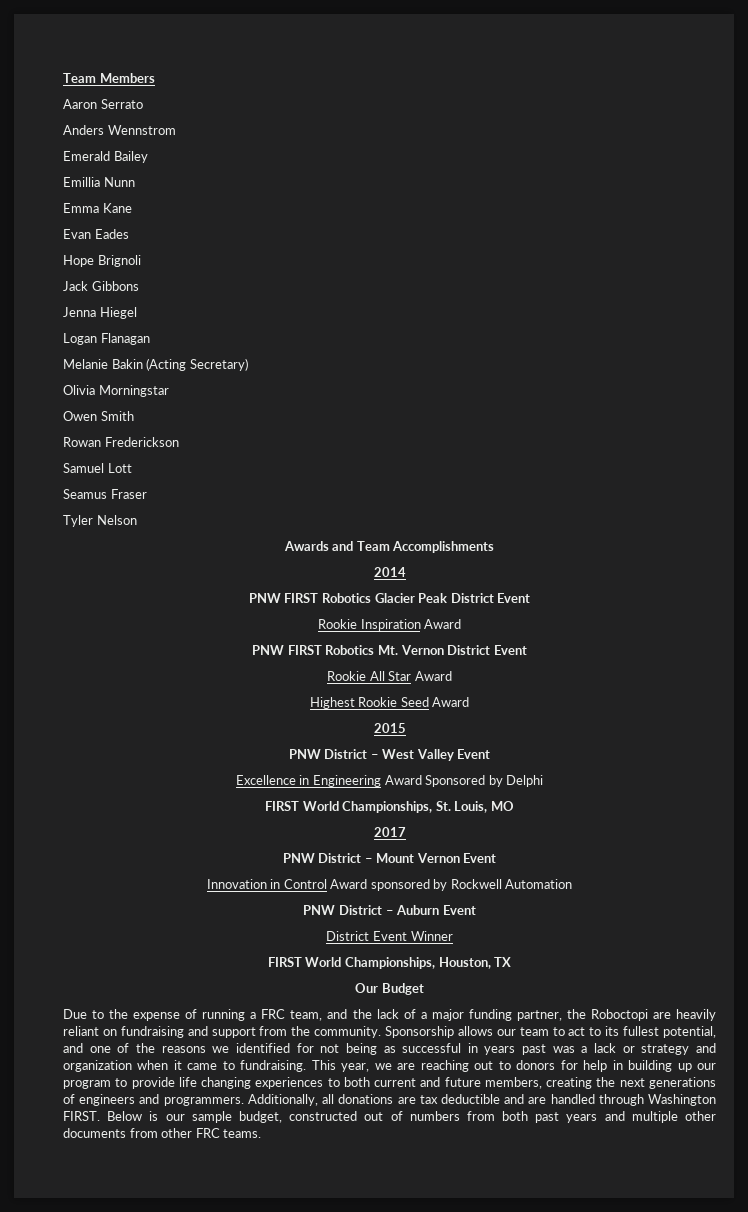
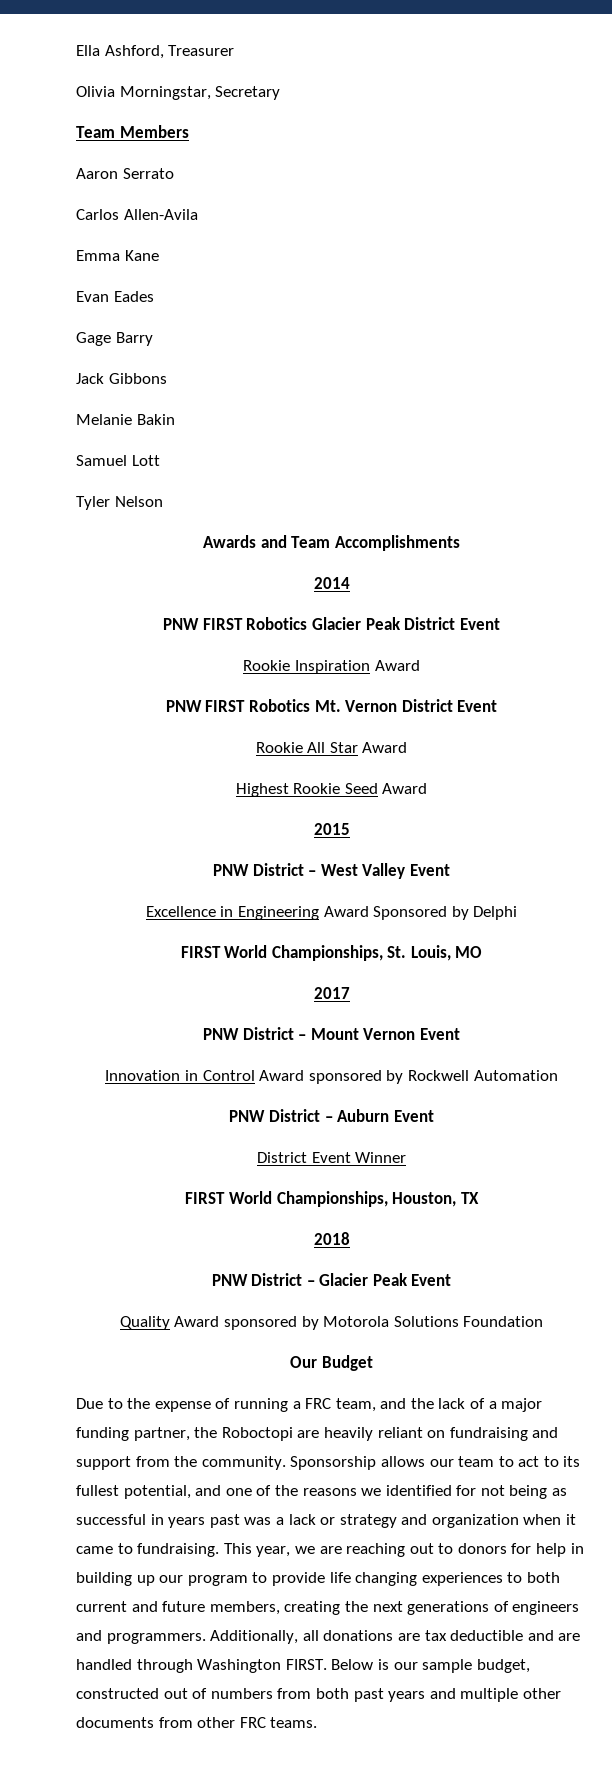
+ Ella Ashford, Treasurer
+ Olivia Morningstar, Secretary
  Team Members
  Aaron Serrato
- Anders Wennstrom
- Emerald Bailey
- Emillia Nunn
+ Carlos Allen-Avila
- Hope Brignoli
+ Gage Barry
- Jenna Hiegel
- Logan Flanagan
- Melanie Bakin (Acting Secretary)
- Olivia Morningstar
- Owen Smith
- Rowan Frederickson
+ Melanie Bakin
- Seamus Fraser
+ 2018
+ PNW District – Glacier Peak Event
+ Quality Award sponsored by Motorola Solutions Foundation

